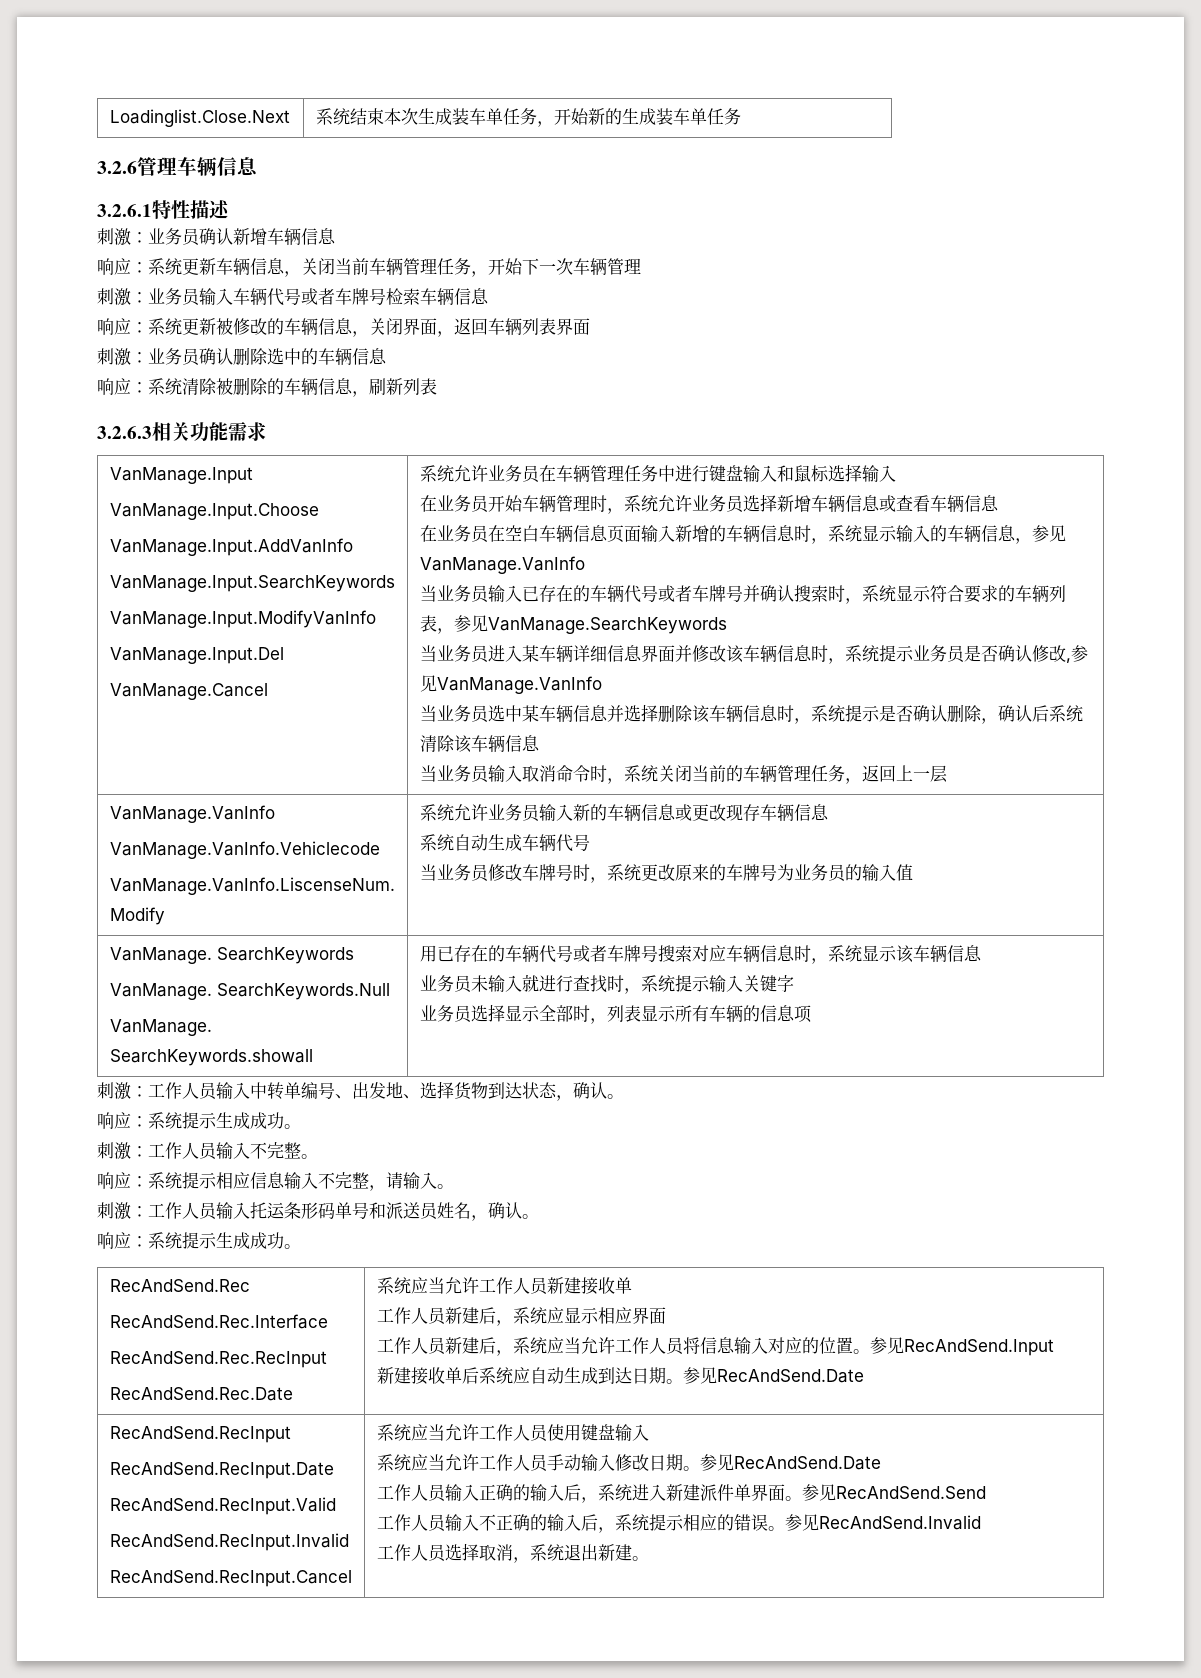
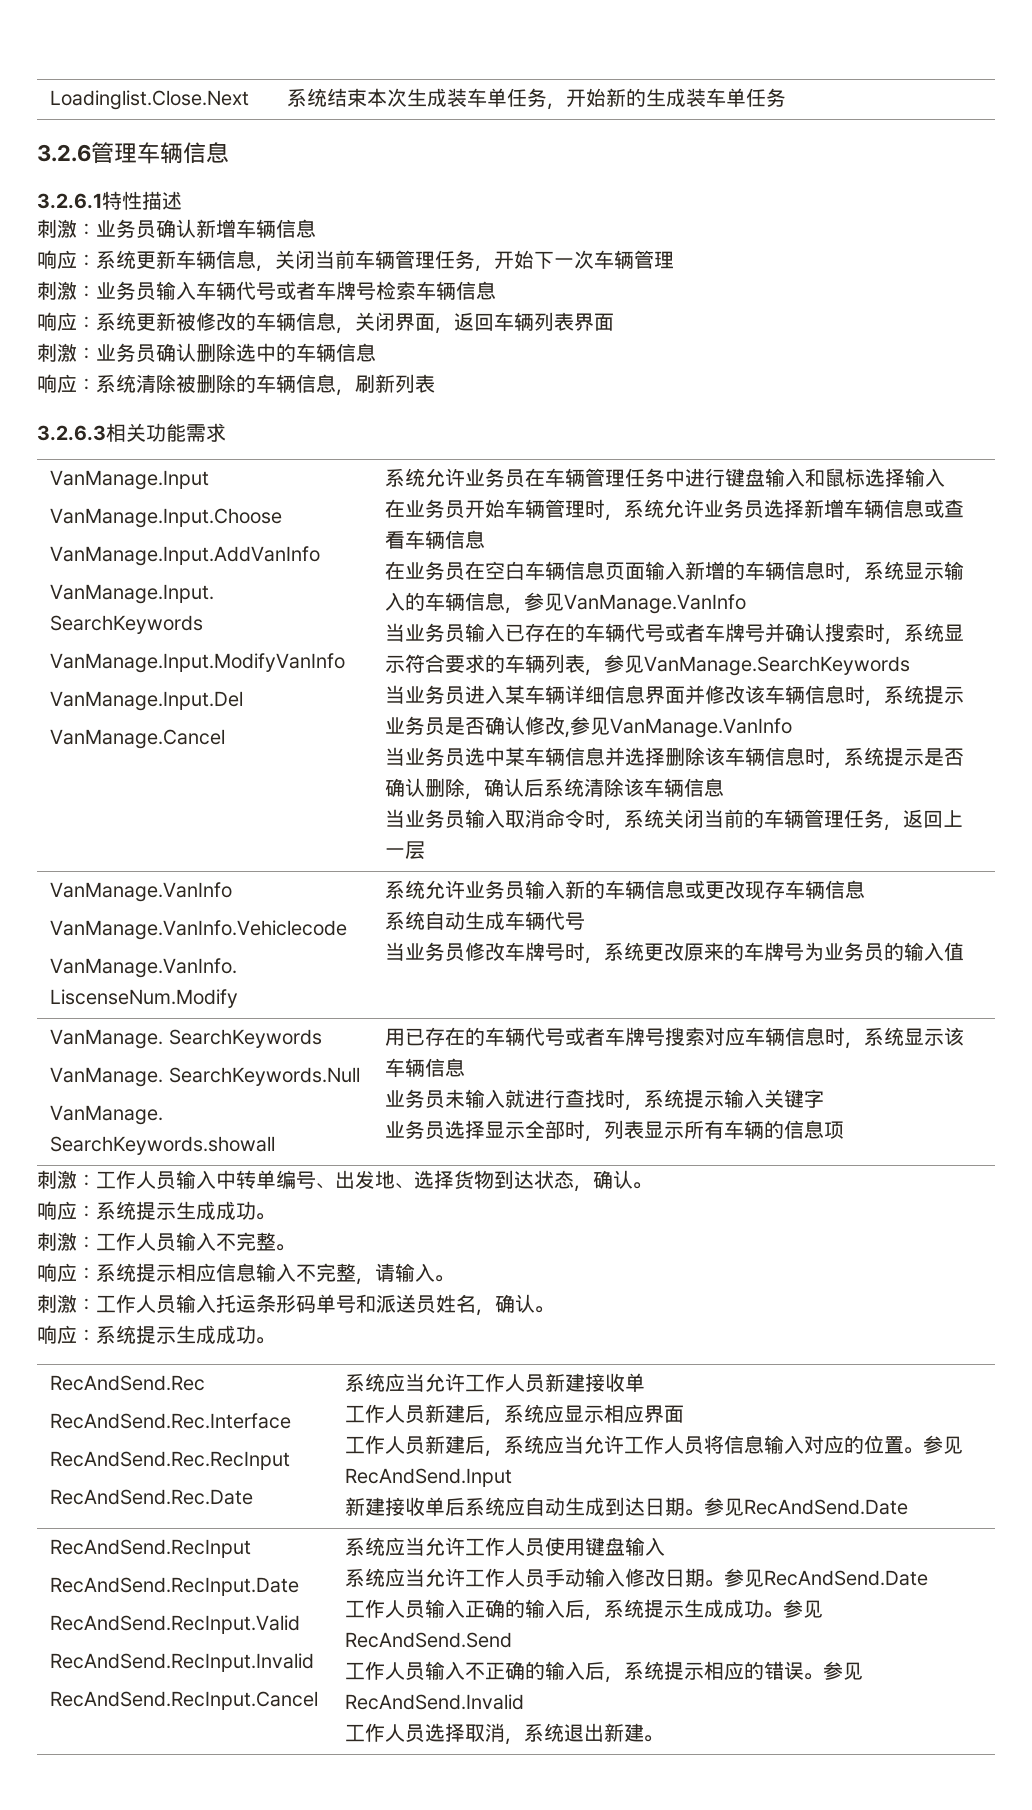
- 工作人员输入正确的输入后，系统进入新建派件单界面。
+ 工作人员输入正确的输入后，系统提示生成成功。

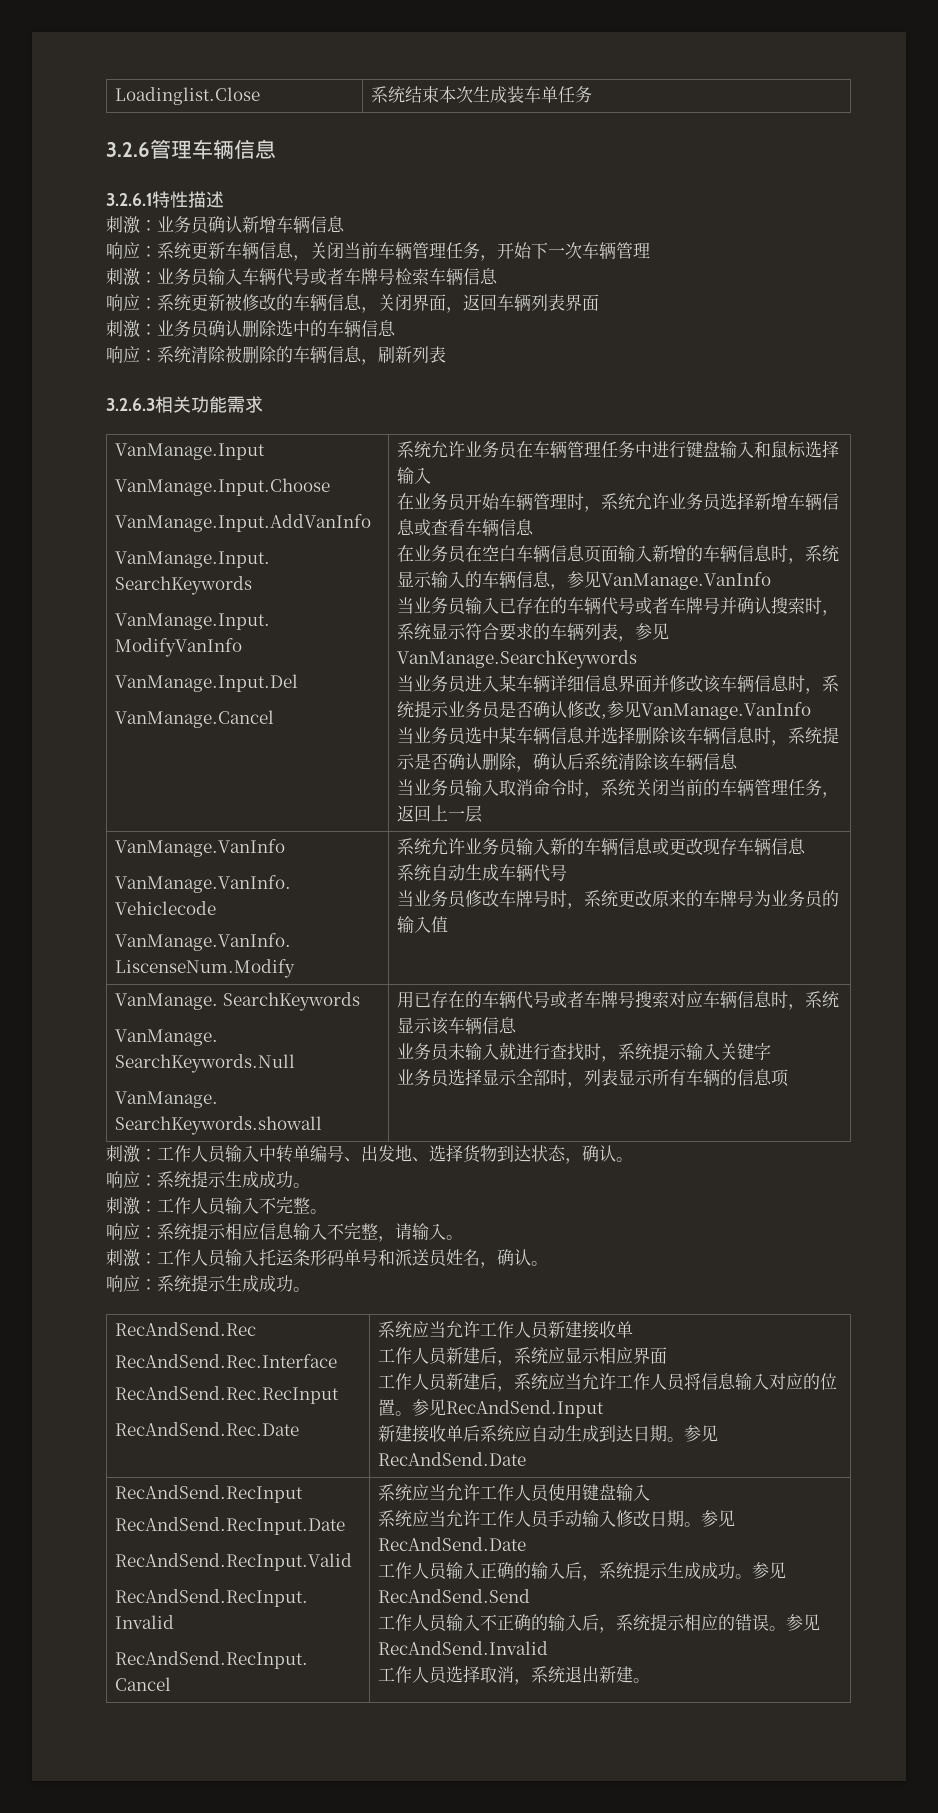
- Loadinglist.Close.Next | 系统结束本次生成装车单任务，开始新的生成装车单任务
+ Loadinglist.Close | 系统结束本次生成装车单任务

